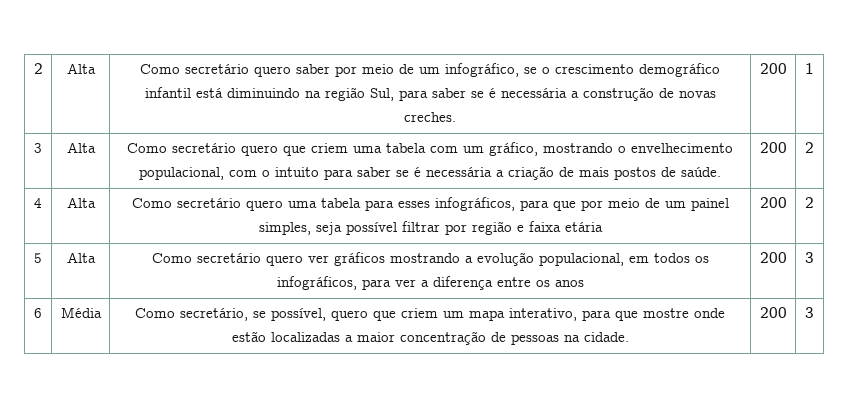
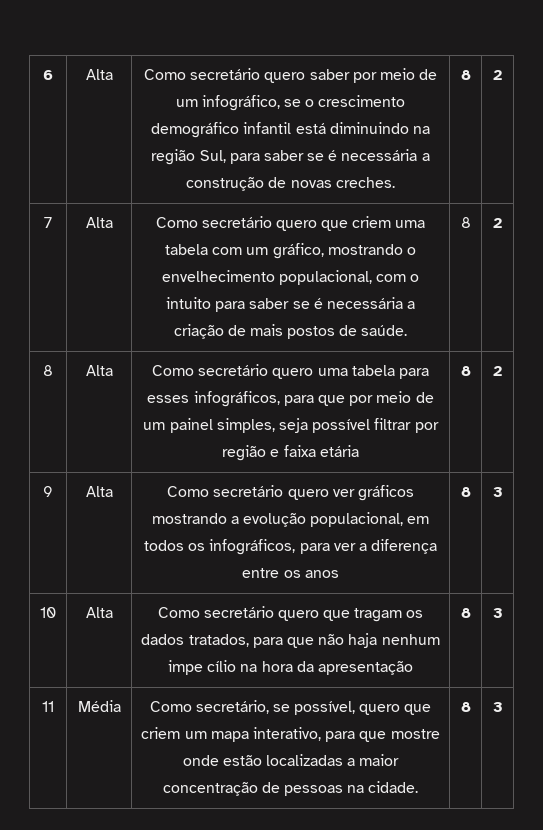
- 2 | Alta | Como secretário quero saber por meio de um infográfico, se o crescimento demográfico infantil está diminuindo na região Sul, para saber se é necessária a construção de novas creches. | 200 | 1
- 3 | Alta | Como secretário quero que criem uma tabela com um gráfico, mostrando o envelhecimento populacional, com o intuito para saber se é necessária a criação de mais postos de saúde. | 200 | 2
- 4 | Alta | Como secretário quero uma tabela para esses infográficos, para que por meio de um painel simples, seja possível filtrar por região e faixa etária | 200 | 2
- 5 | Alta | Como secretário quero ver gráficos mostrando a evolução populacional, em todos os infográficos, para ver a diferença entre os anos | 200 | 3
- 6 | Média | Como secretário, se possível, quero que criem um mapa interativo, para que mostre onde estão localizadas a maior concentração de pessoas na cidade. | 200 | 3
+ 6 | Alta | Como secretário quero saber por meio de um infográfico, se o crescimento demográfico infantil está diminuindo na região Sul, para saber se é necessária a construção de novas creches. | 8 | 2
+ 7 | Alta | Como secretário quero que criem uma tabela com um gráfico, mostrando o envelhecimento populacional, com o intuito para saber se é necessária a criação de mais postos de saúde. | 8 | 2
+ 8 | Alta | Como secretário quero uma tabela para esses infográficos, para que por meio de um painel simples, seja possível filtrar por região e faixa etária | 8 | 2
+ 9 | Alta | Como secretário quero ver gráficos mostrando a evolução populacional, em todos os infográficos, para ver a diferença entre os anos | 8 | 3
+ 10 | Alta | Como secretário quero que tragam os dados tratados, para que não haja nenhum impe cílio na hora da apresentação | 8 | 3
+ 11 | Média | Como secretário, se possível, quero que criem um mapa interativo, para que mostre onde estão localizadas a maior concentração de pessoas na cidade. | 8 | 3

